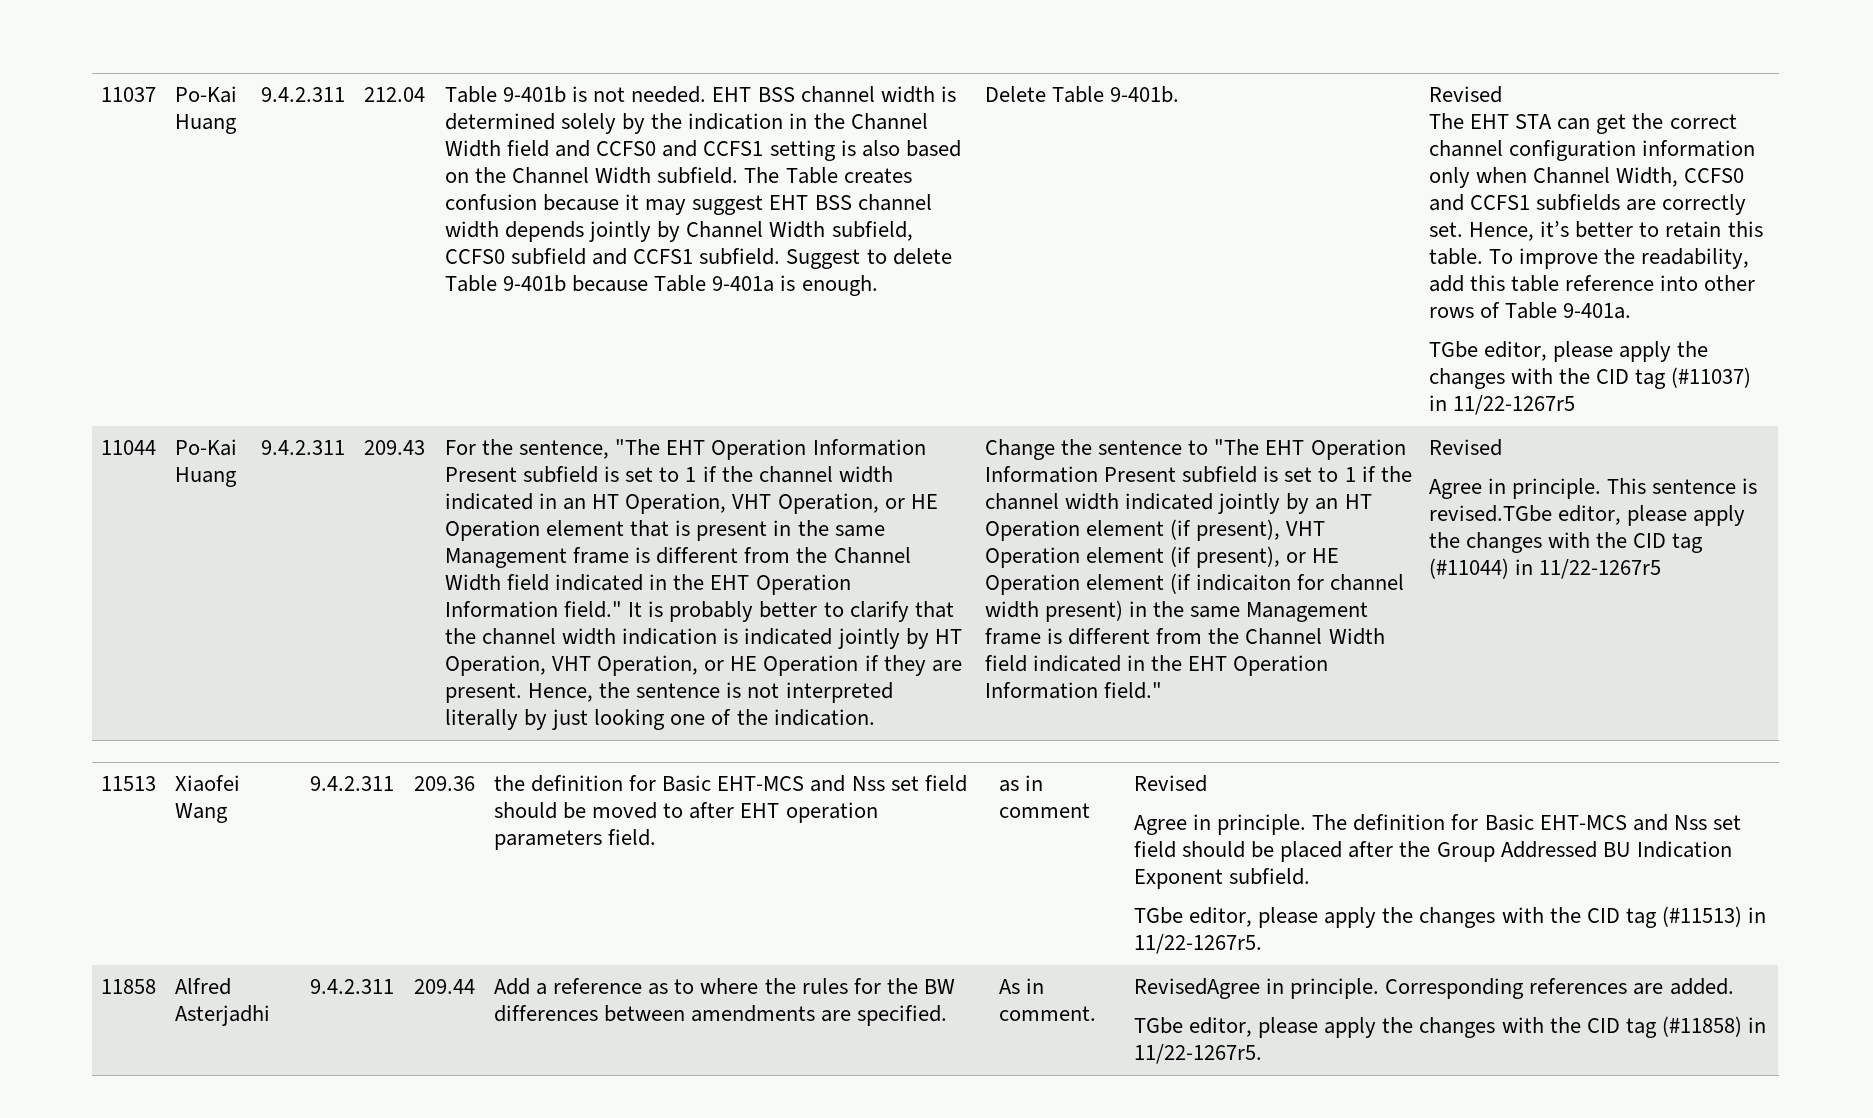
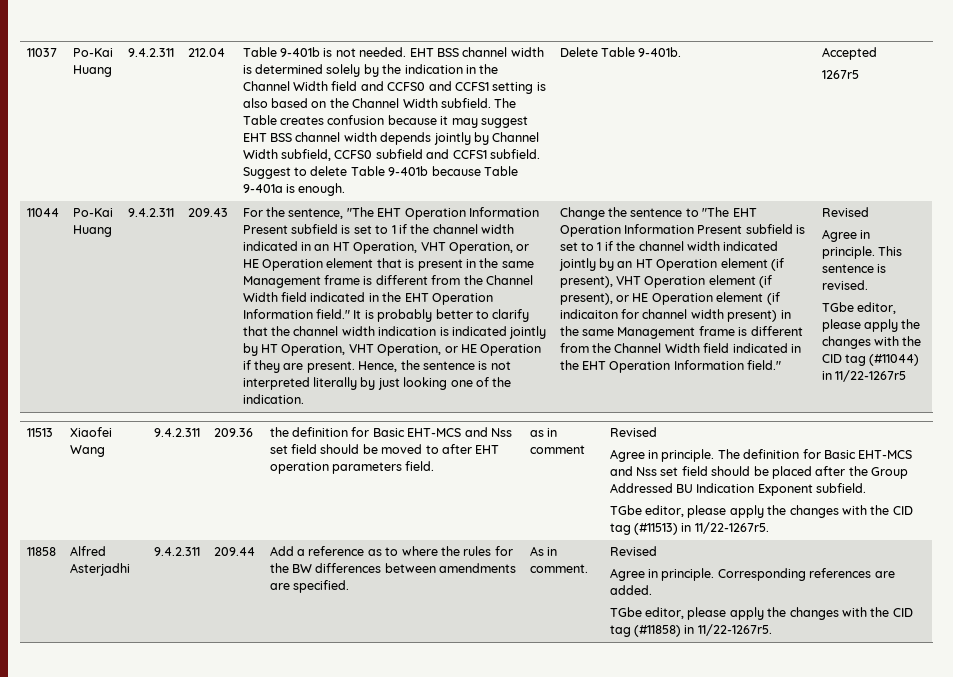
- Delete Table 9-401b. | Revised
- The EHT STA can get the correct channel configuration information only when Channel Width, CCFS0 and CCFS1 subfields are correctly set. Hence, it’s better to retain this table. To improve the readability, add this table reference into other rows of Table 9-401a.
- TGbe editor, please apply the changes with the CID tag (#11037) in 11/22-1267r5
+ Delete Table 9-401b. | Accepted
+ 1267r5
- This sentence is revised.TGbe editor, please apply the changes with the CID tag (#11044) in 11/22-1267r5
+ This sentence is revised.
+ TGbe editor, please apply the changes with the CID tag (#11044) in 11/22-1267r5
- As in comment. | RevisedAgree in principle.
+ As in comment. | Revised
+ Agree in principle.

